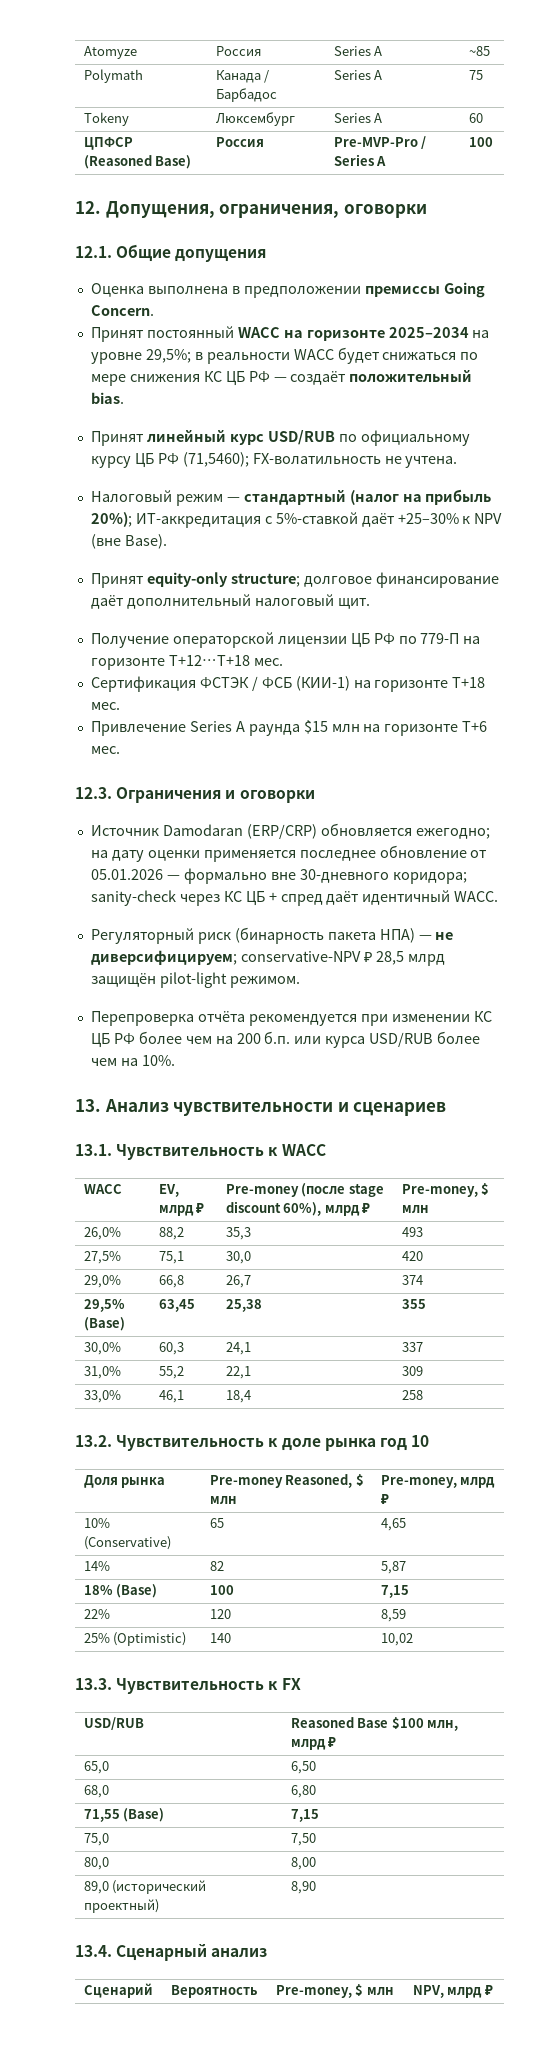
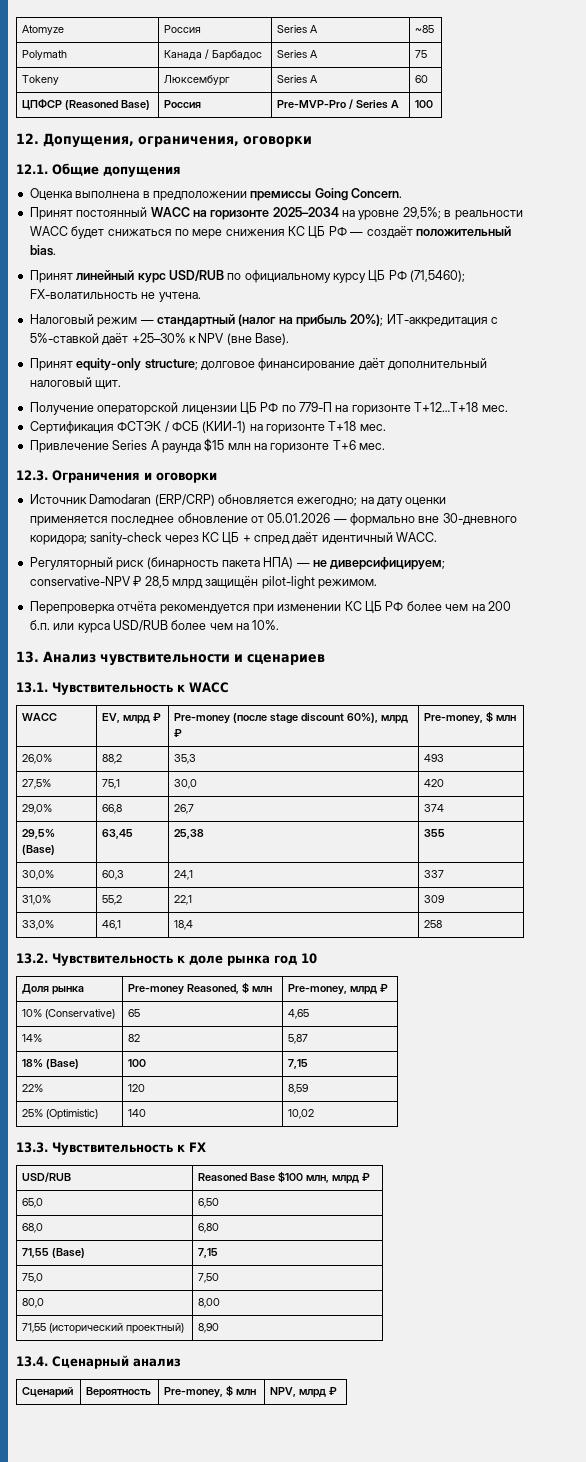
- 89,0 (исторический проектный) | 8,90
+ 71,55 (исторический проектный) | 8,90

